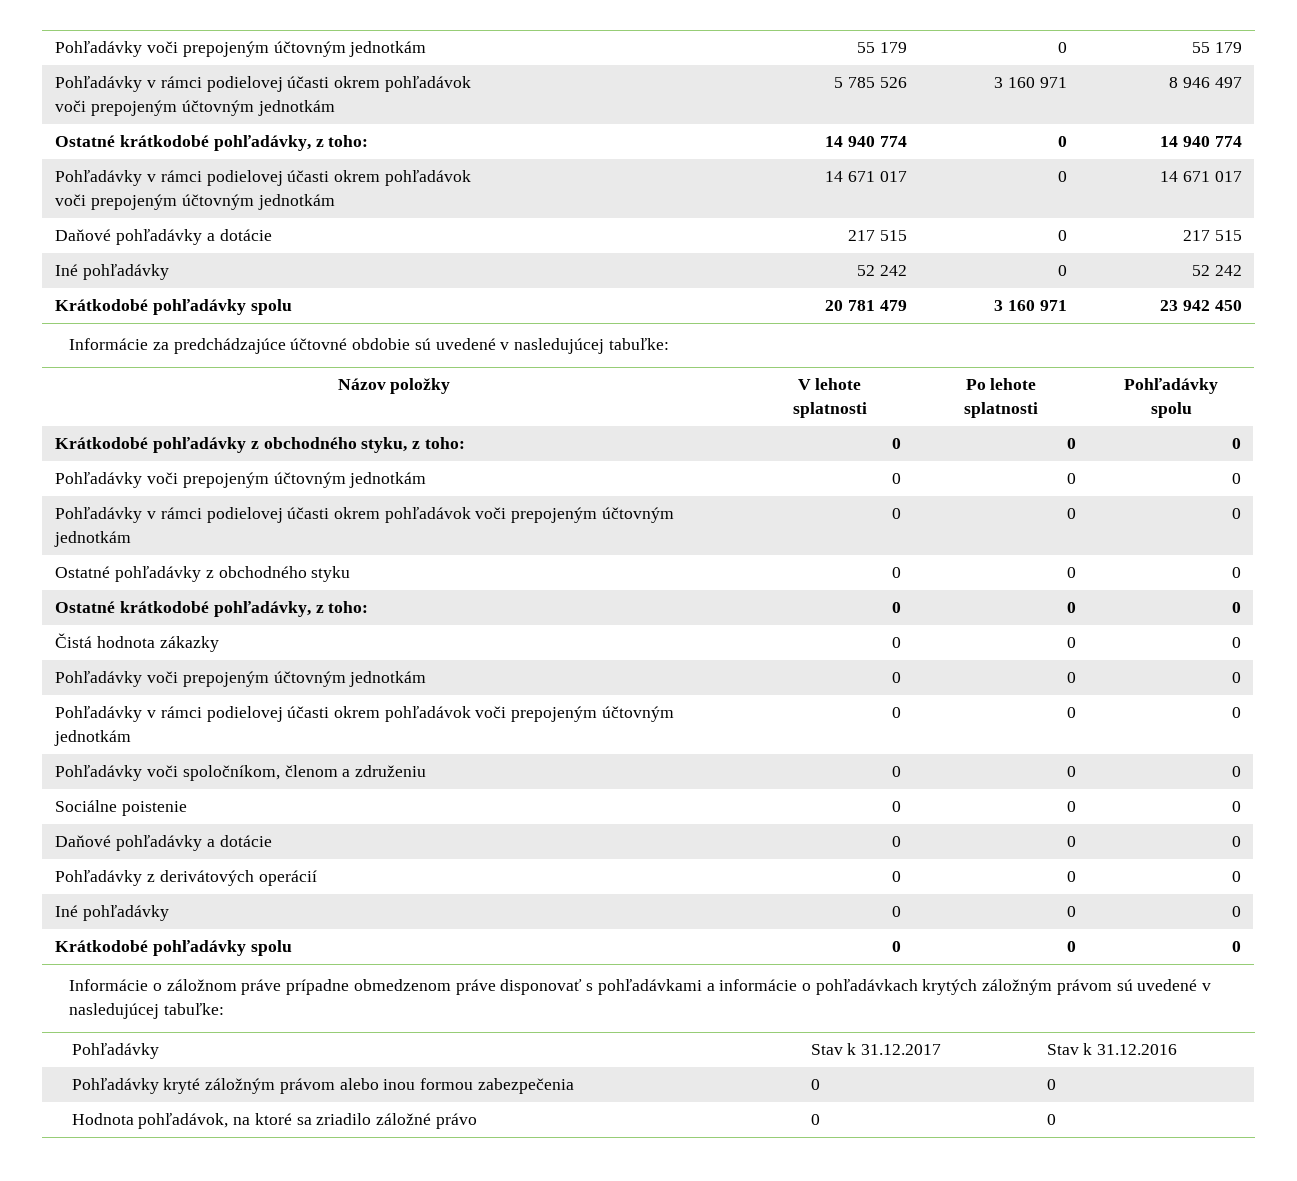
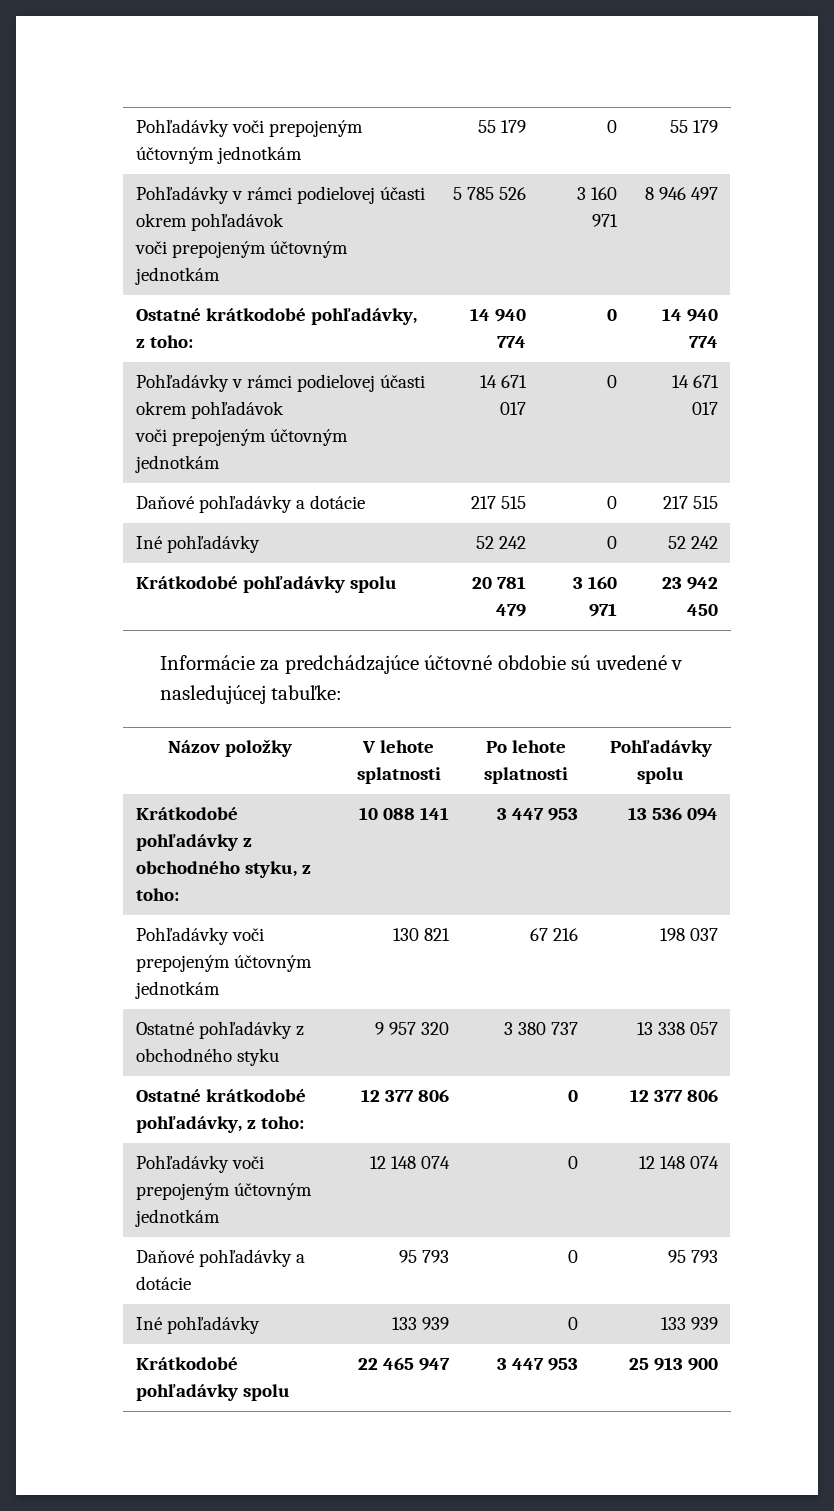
- Krátkodobé pohľadávky z obchodného styku, z toho: | 0 | 0 | 0
- Pohľadávky voči prepojeným účtovným jednotkám | 0 | 0 | 0
- Pohľadávky v rámci podielovej účasti okrem pohľadávok voči prepojeným účtovným jednotkám | 0 | 0 | 0
+ Krátkodobé pohľadávky z obchodného styku, z toho: | 10 088 141 | 3 447 953 | 13 536 094
+ Pohľadávky voči prepojeným účtovným jednotkám | 130 821 | 67 216 | 198 037
- Ostatné pohľadávky z obchodného styku | 0 | 0 | 0
- Ostatné krátkodobé pohľadávky, z toho: | 0 | 0 | 0
- Čistá hodnota zákazky | 0 | 0 | 0
- Pohľadávky voči prepojeným účtovným jednotkám | 0 | 0 | 0
- Pohľadávky v rámci podielovej účasti okrem pohľadávok voči prepojeným účtovným jednotkám | 0 | 0 | 0
- Pohľadávky voči spoločníkom, členom a združeniu | 0 | 0 | 0
- Sociálne poistenie | 0 | 0 | 0
- Daňové pohľadávky a dotácie | 0 | 0 | 0
- Pohľadávky z derivátových operácií | 0 | 0 | 0
- Iné pohľadávky | 0 | 0 | 0
- Krátkodobé pohľadávky spolu | 0 | 0 | 0
- Informácie o záložnom práve prípadne obmedzenom práve disponovať s pohľadávkami a informácie o pohľadávkach krytých záložným právom sú uvedené v nasledujúcej tabuľke:
- Pohľadávky | Stav k 31.12.2017 | Stav k 31.12.2016
- Pohľadávky kryté záložným právom alebo inou formou zabezpečenia | 0 | 0
- Hodnota pohľadávok, na ktoré sa zriadilo záložné právo | 0 | 0
+ Ostatné pohľadávky z obchodného styku | 9 957 320 | 3 380 737 | 13 338 057
+ Ostatné krátkodobé pohľadávky, z toho: | 12 377 806 | 0 | 12 377 806
+ Pohľadávky voči prepojeným účtovným jednotkám | 12 148 074 | 0 | 12 148 074
+ Daňové pohľadávky a dotácie | 95 793 | 0 | 95 793
+ Iné pohľadávky | 133 939 | 0 | 133 939
+ Krátkodobé pohľadávky spolu | 22 465 947 | 3 447 953 | 25 913 900

